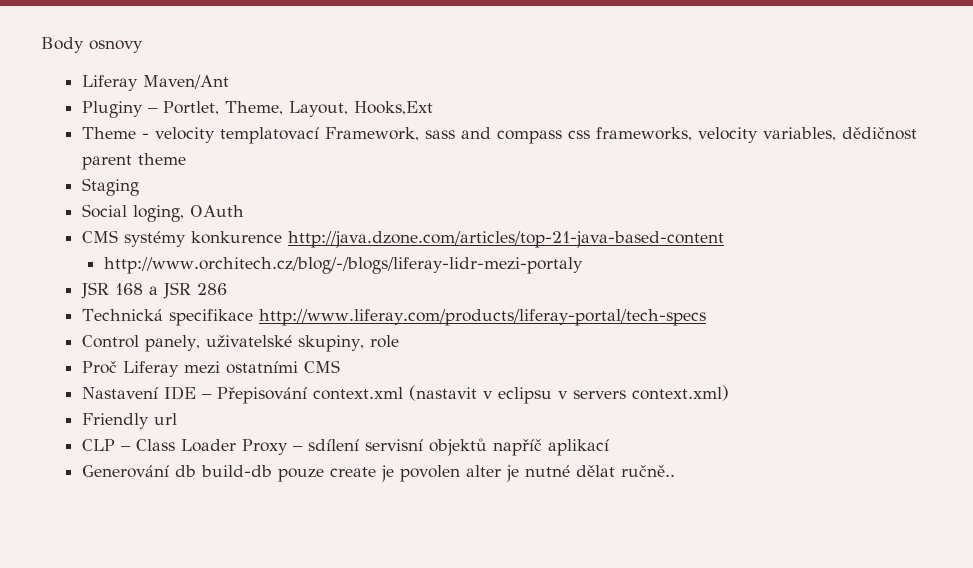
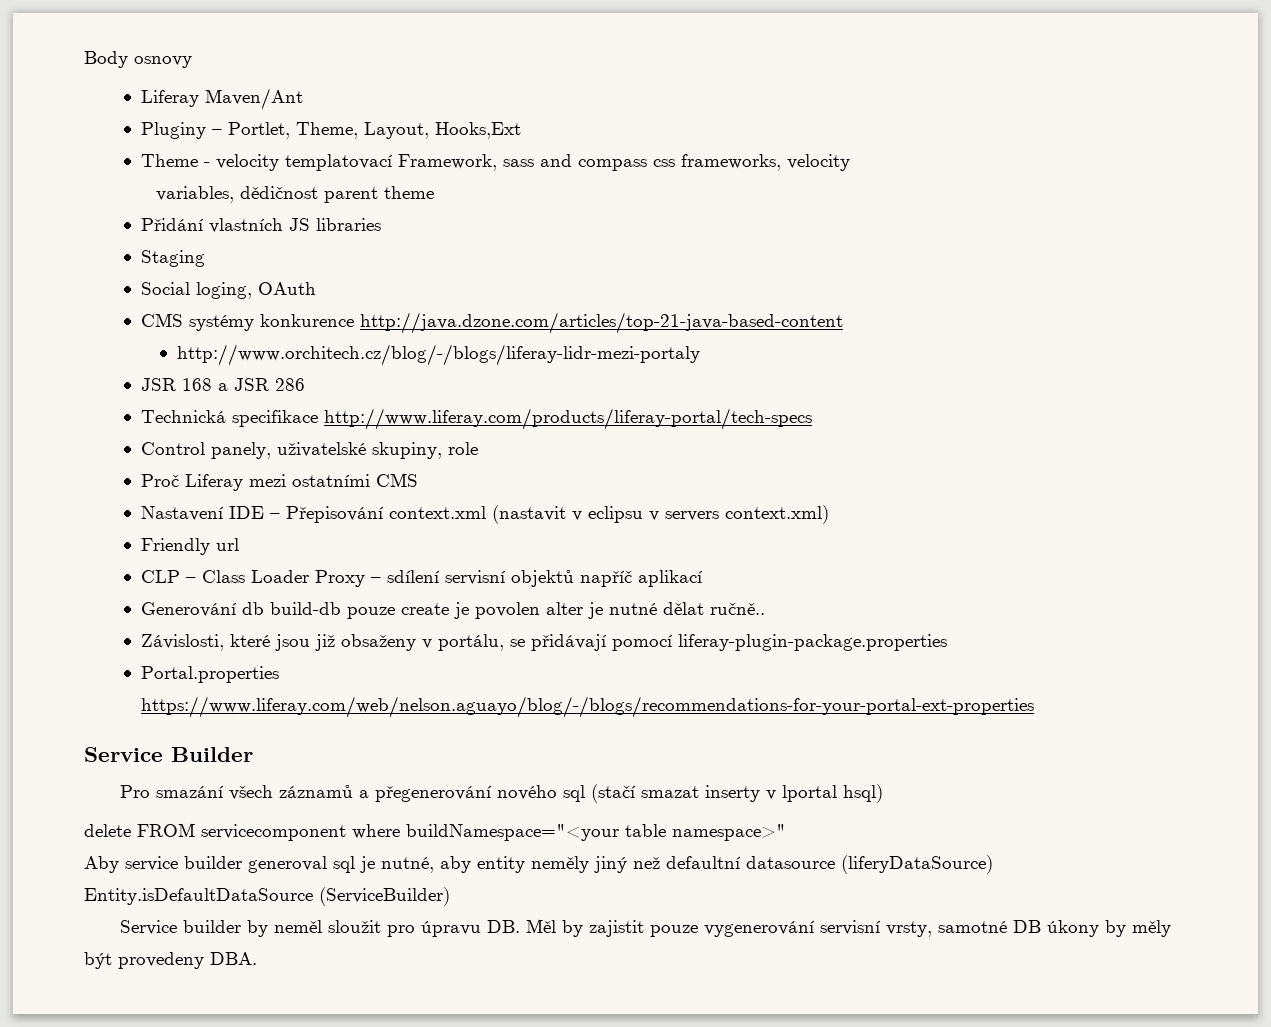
- Theme - velocity templatovací Framework, sass and compass css frameworks, velocity variables, dědičnost parent theme
+ Theme - velocity templatovací Framework, sass and compass css frameworks, velocity
+ variables, dědičnost parent theme
+ Přidání vlastních JS libraries
+ Závislosti, které jsou již obsaženy v portálu, se přidávají pomocí liferay-plugin-package.properties
+ Portal.properties https://www.liferay.com/web/nelson.aguayo/blog/-/blogs/recommendations-for-your-portal-ext-properties
+ Service Builder
+ Pro smazání všech záznamů a přegenerování nového sql (stačí smazat inserty v lportal hsql)
+ delete FROM servicecomponent where buildNamespace="<your table namespace>"
+ Aby service builder generoval sql je nutné, aby entity neměly jiný než defaultní datasource (liferyDataSource) Entity.isDefaultDataSource (ServiceBuilder)
+ Service builder by neměl sloužit pro úpravu DB. Měl by zajistit pouze vygenerování servisní vrsty, samotné DB úkony by měly být provedeny DBA.

